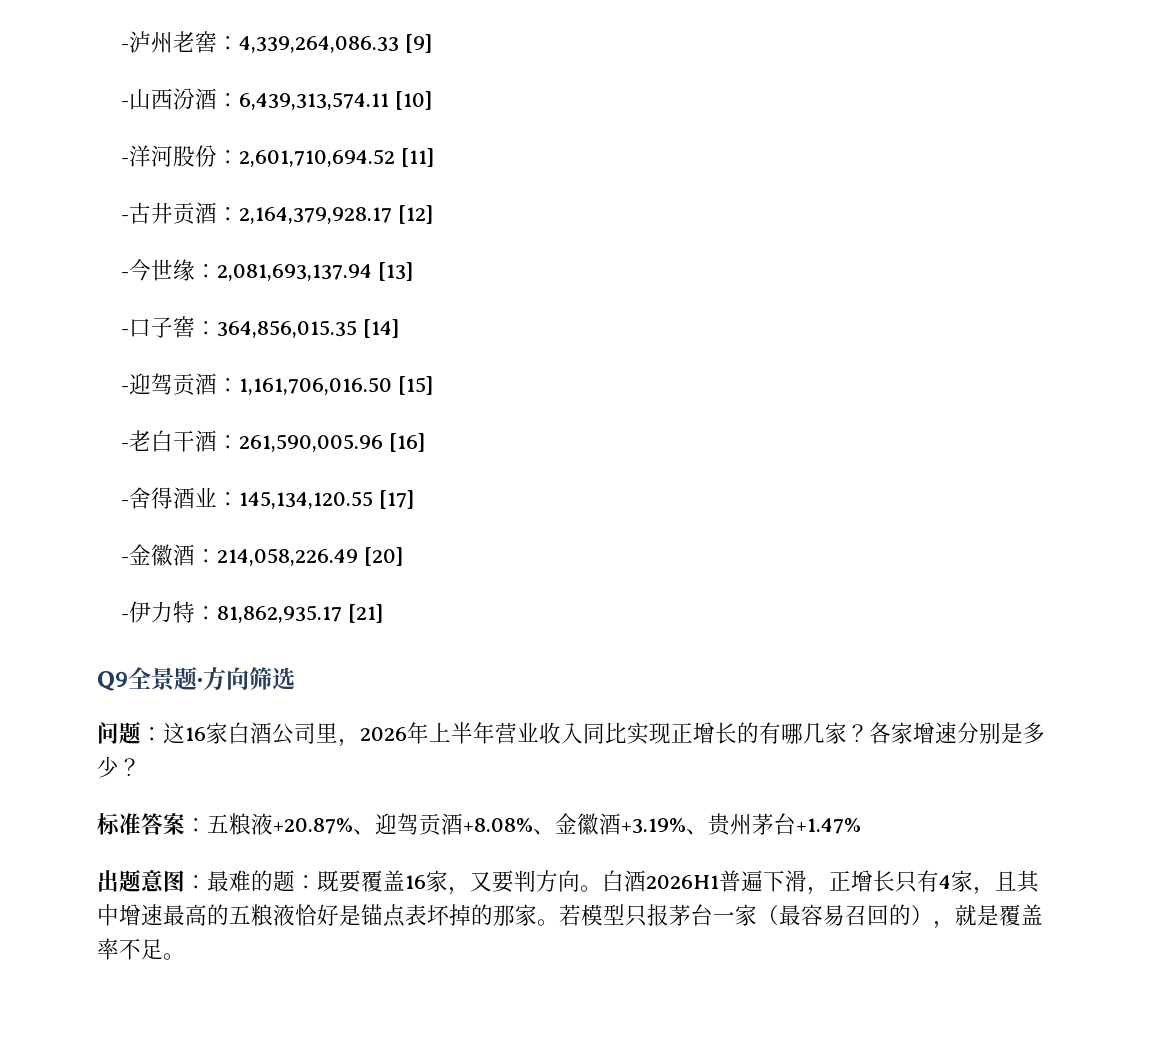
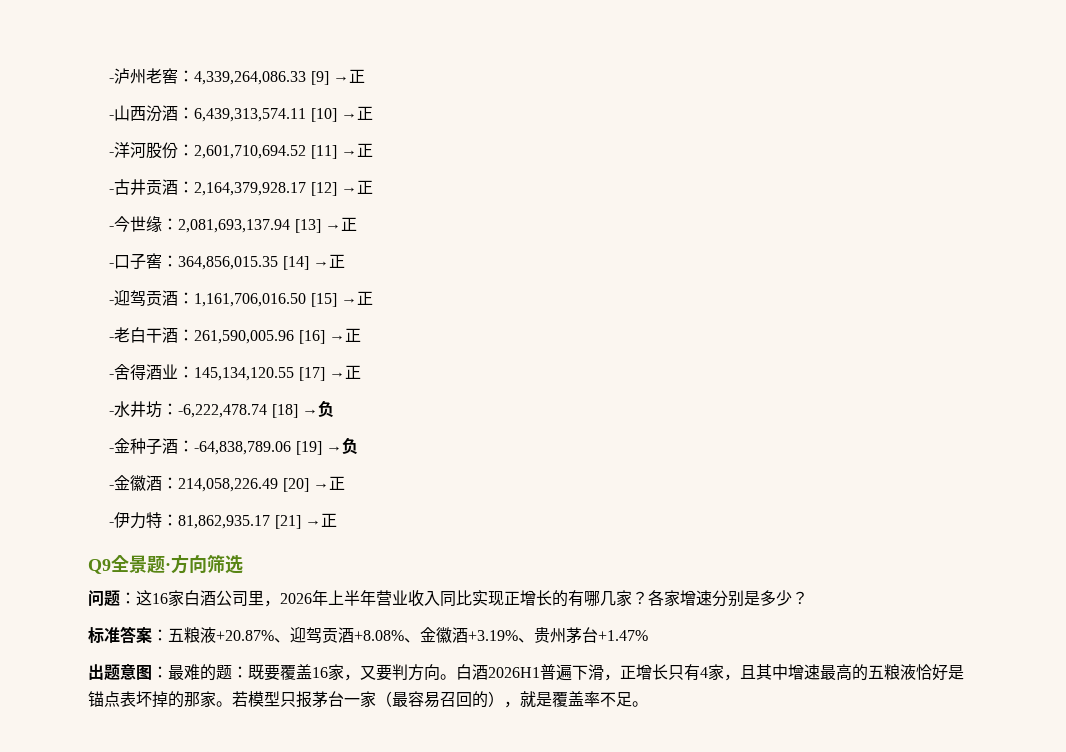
- -泸州老窖：4,339,264,086.33 [9]
+ -泸州老窖：4,339,264,086.33 [9] →正
- -山西汾酒：6,439,313,574.11 [10]
+ -山西汾酒：6,439,313,574.11 [10] →正
- -洋河股份：2,601,710,694.52 [11]
+ -洋河股份：2,601,710,694.52 [11] →正
- -古井贡酒：2,164,379,928.17 [12]
+ -古井贡酒：2,164,379,928.17 [12] →正
- -今世缘：2,081,693,137.94 [13]
+ -今世缘：2,081,693,137.94 [13] →正
- -口子窖：364,856,015.35 [14]
+ -口子窖：364,856,015.35 [14] →正
- -迎驾贡酒：1,161,706,016.50 [15]
+ -迎驾贡酒：1,161,706,016.50 [15] →正
- -老白干酒：261,590,005.96 [16]
+ -老白干酒：261,590,005.96 [16] →正
- -舍得酒业：145,134,120.55 [17]
+ -舍得酒业：145,134,120.55 [17] →正
+ -水井坊：-6,222,478.74 [18] →负
+ -金种子酒：-64,838,789.06 [19] →负
- -金徽酒：214,058,226.49 [20]
+ -金徽酒：214,058,226.49 [20] →正
- -伊力特：81,862,935.17 [21]
+ -伊力特：81,862,935.17 [21] →正

